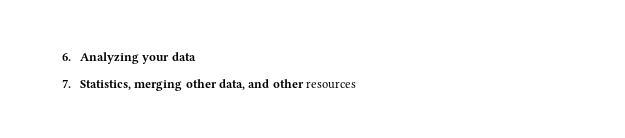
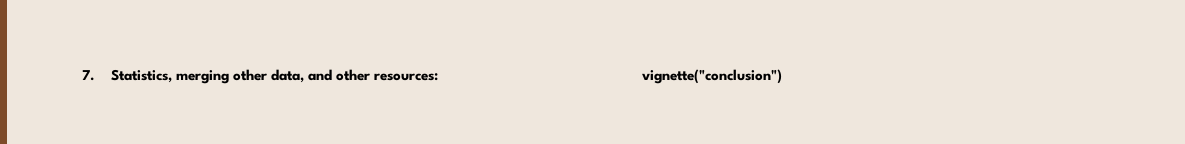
- 6. Analyzing your data
- 7. Statistics, merging other data, and other resources
+ 7. Statistics, merging other data, and other resources: vignette("conclusion")

